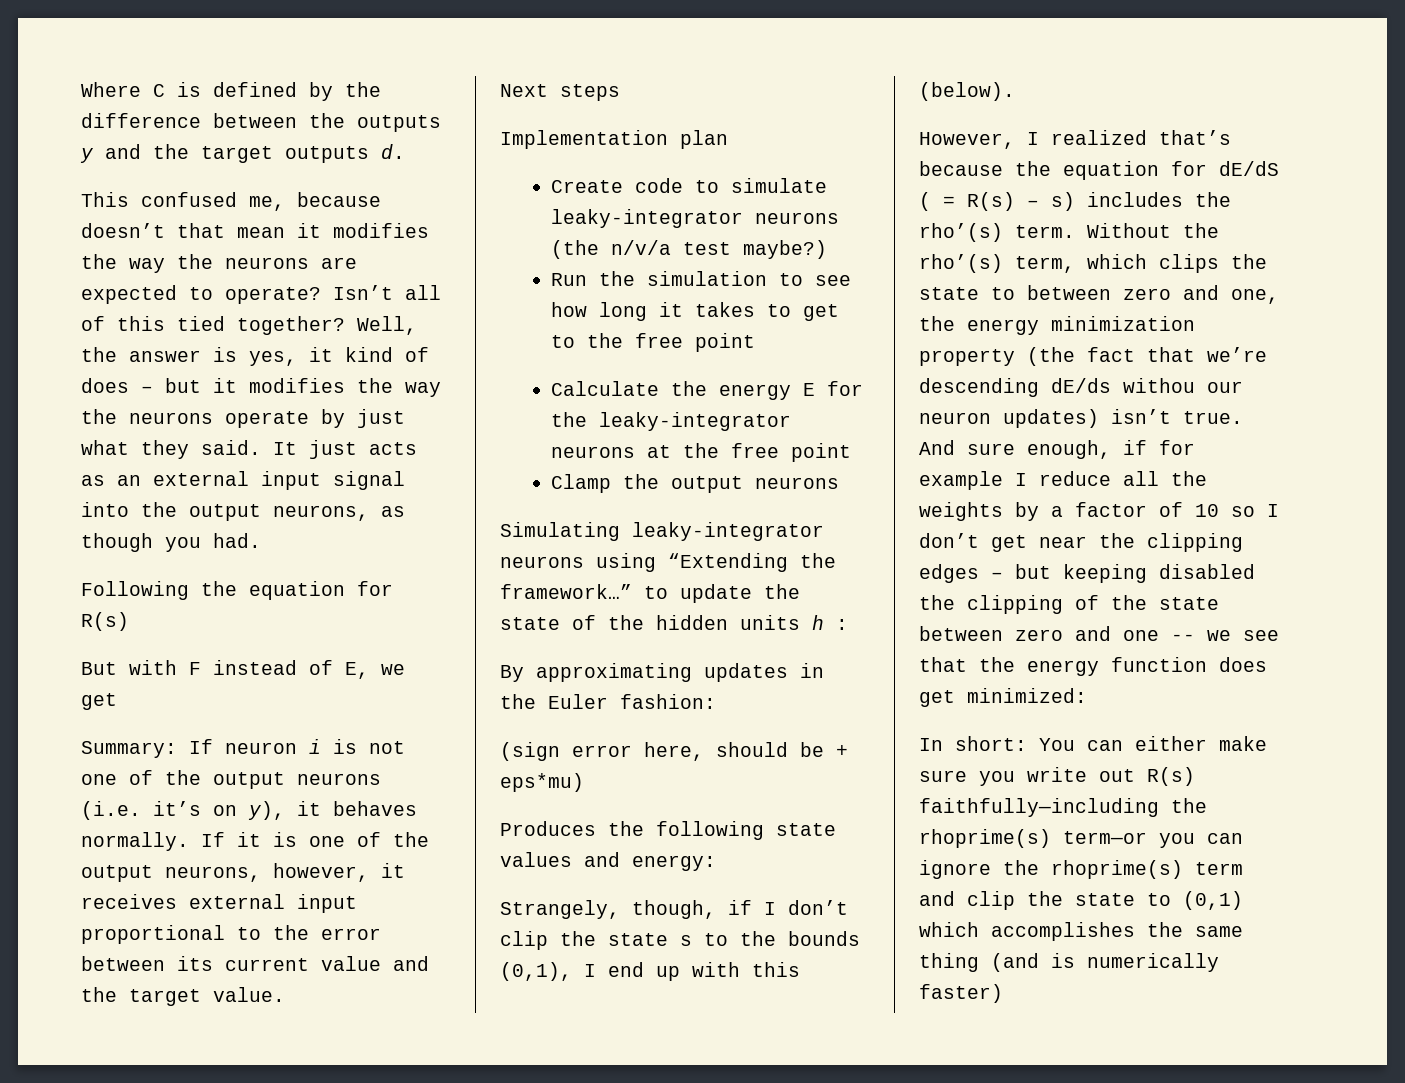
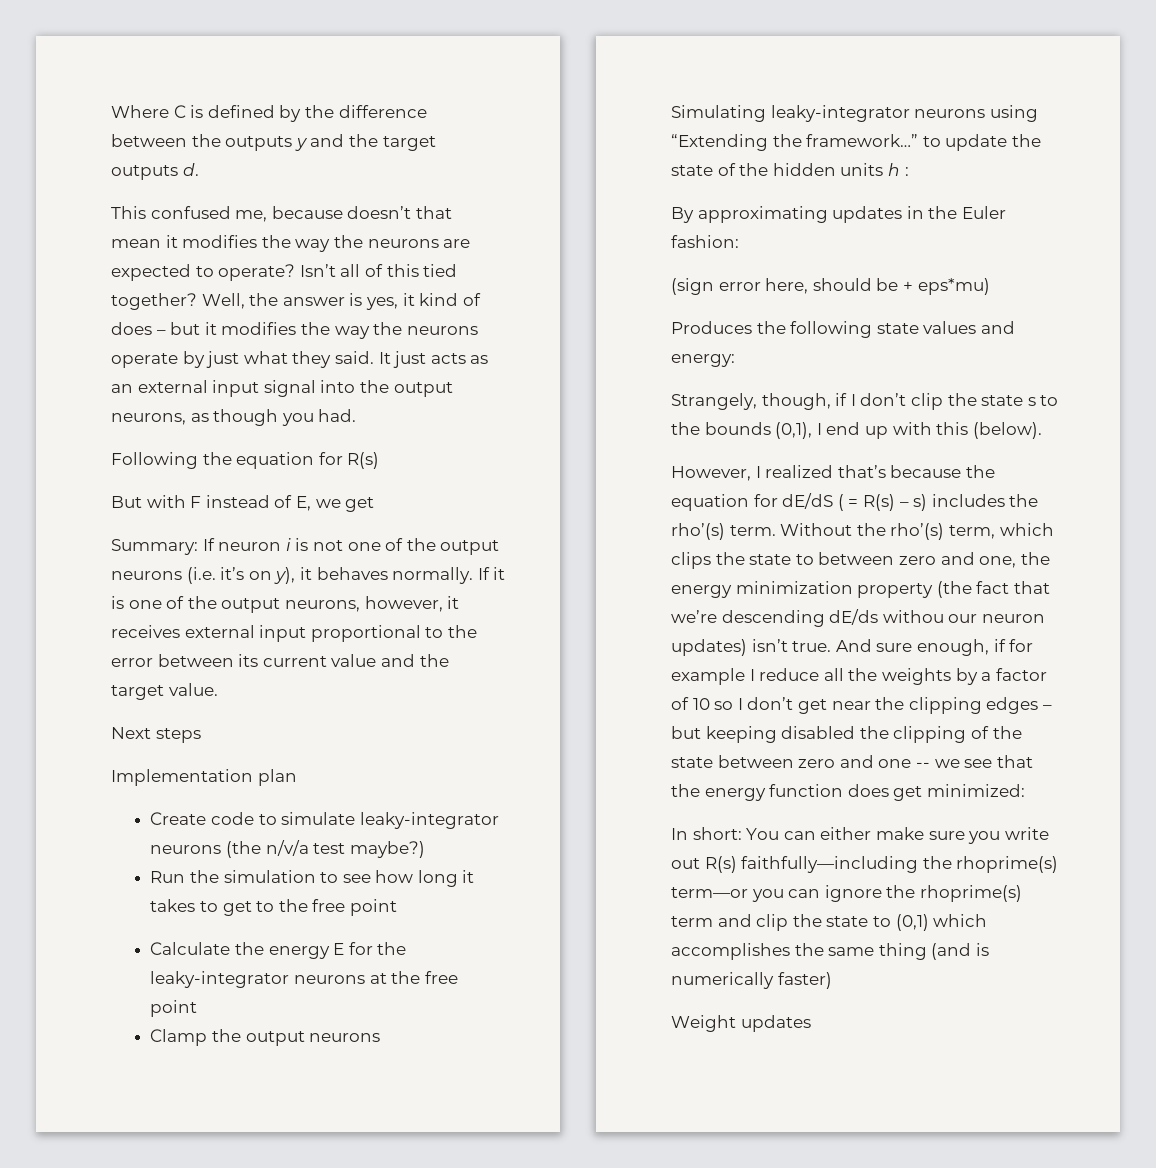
+ Weight updates

